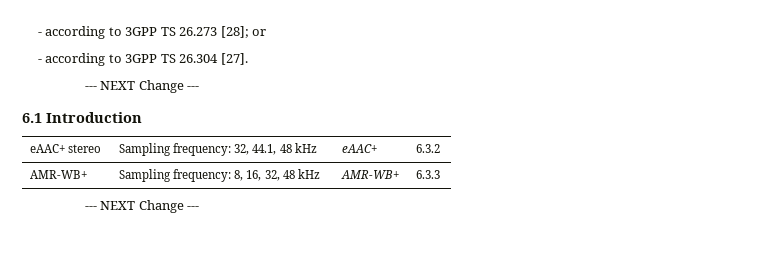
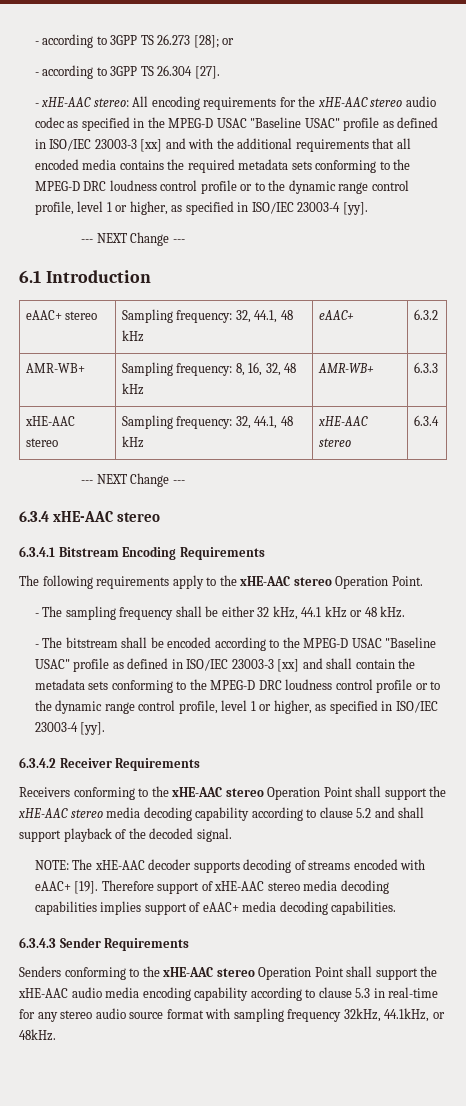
+ - xHE-AAC stereo: All encoding requirements for the xHE-AAC stereo audio codec as specified in the MPEG-D USAC "Baseline USAC" profile as defined in ISO/IEC 23003-3 [xx] and with the additional requirements that all encoded media contains the required metadata sets conforming to the MPEG-D DRC loudness control profile or to the dynamic range control profile, level 1 or higher, as specified in ISO/IEC 23003-4 [yy].
  AMR-WB+ | Sampling frequency: 8, 16, 32, 48 kHz | AMR-WB+ | 6.3.3
+ xHE-AAC stereo | Sampling frequency: 32, 44.1, 48 kHz | xHE-AAC stereo | 6.3.4
  --- NEXT Change ---
+ 6.3.4 xHE-AAC stereo
+ 6.3.4.1 Bitstream Encoding Requirements
+ The following requirements apply to the xHE-AAC stereo Operation Point.
+ - The sampling frequency shall be either 32 kHz, 44.1 kHz or 48 kHz.
+ - The bitstream shall be encoded according to the MPEG-D USAC "Baseline USAC" profile as defined in ISO/IEC 23003-3 [xx] and shall contain the metadata sets conforming to the MPEG-D DRC loudness control profile or to the dynamic range control profile, level 1 or higher, as specified in ISO/IEC 23003-4 [yy].
+ 6.3.4.2 Receiver Requirements
+ Receivers conforming to the xHE-AAC stereo Operation Point shall support the xHE-AAC stereo media decoding capability according to clause 5.2 and shall support playback of the decoded signal.
+ NOTE: The xHE-AAC decoder supports decoding of streams encoded with eAAC+ [19]. Therefore support of xHE-AAC stereo media decoding capabilities implies support of eAAC+ media decoding capabilities.
+ 6.3.4.3 Sender Requirements
+ Senders conforming to the xHE-AAC stereo Operation Point shall support the xHE-AAC audio media encoding capability according to clause 5.3 in real-time for any stereo audio source format with sampling frequency 32kHz, 44.1kHz, or 48kHz.

